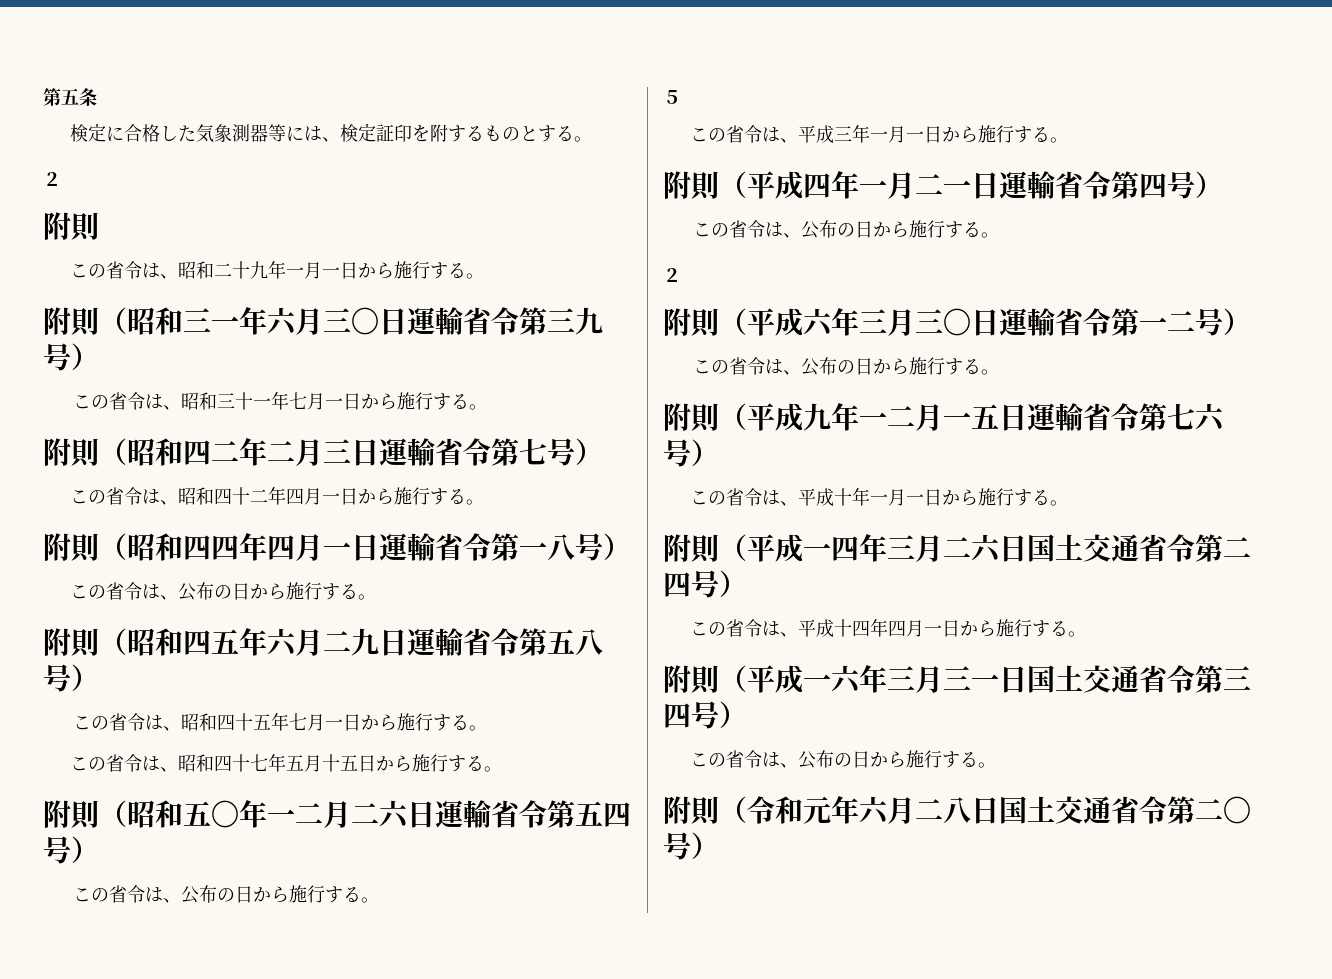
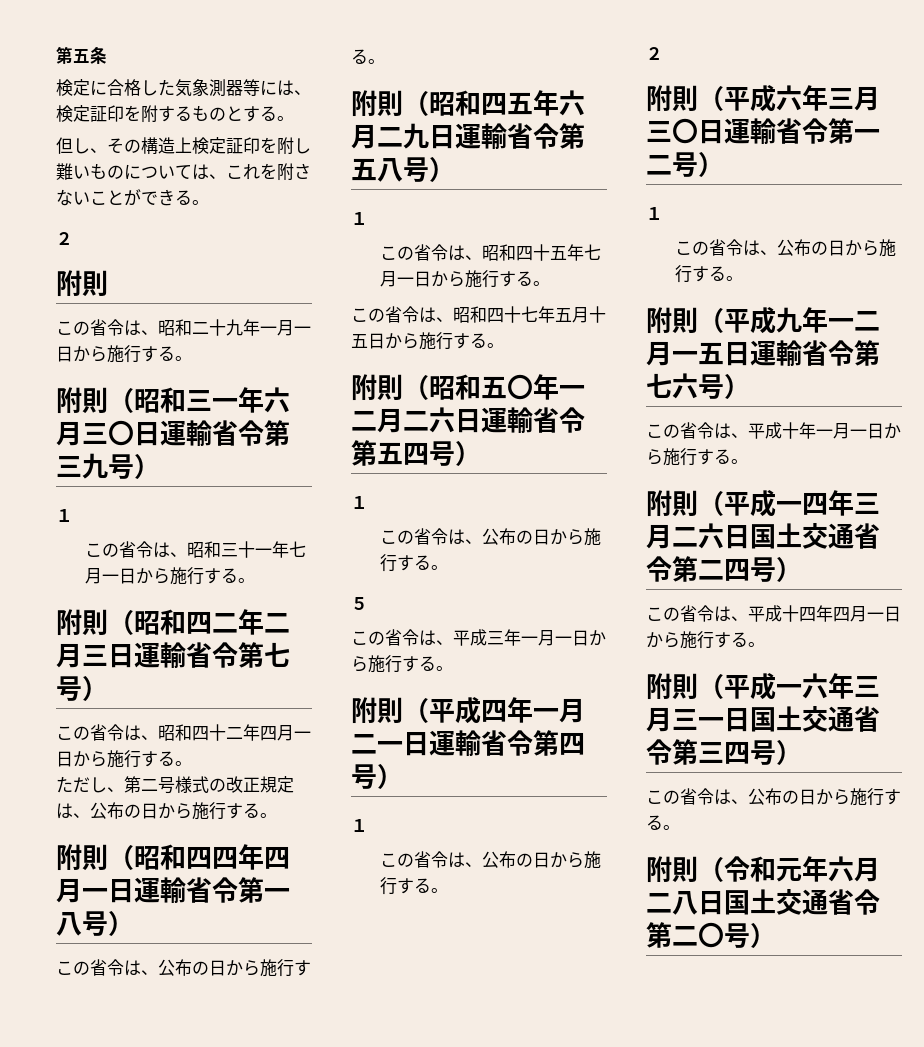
+ 但し、その構造上検定証印を附し難いものについては、これを附さないことができる。
  附則（昭和三一年六月三〇日運輸省令第三九号）
+ １
+ ただし、第二号様式の改正規定は、公布の日から施行する。
  附則（昭和四五年六月二九日運輸省令第五八号）
+ １
  附則（昭和五〇年一二月二六日運輸省令第五四号）
+ １
  附則（平成四年一月二一日運輸省令第四号）
+ １
  附則（平成六年三月三〇日運輸省令第一二号）
+ １

